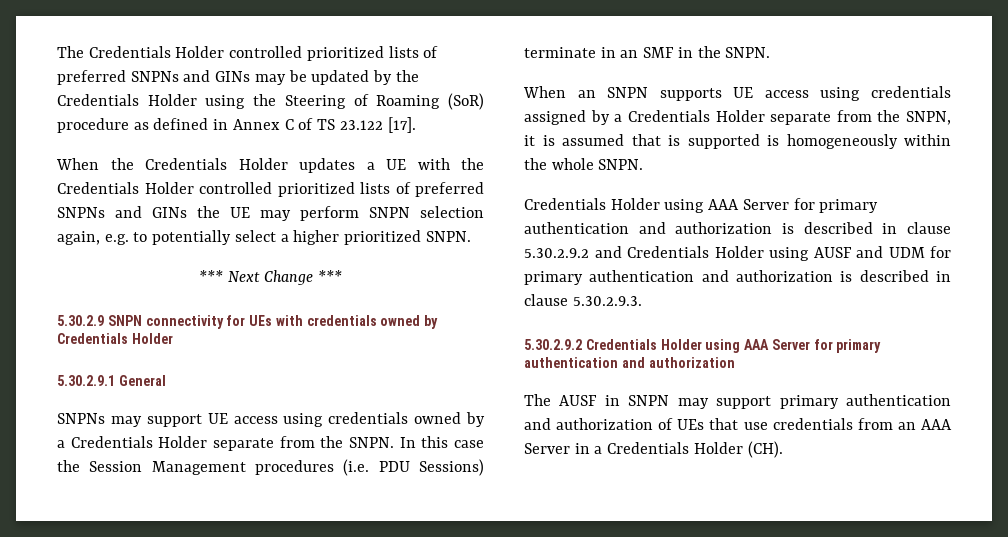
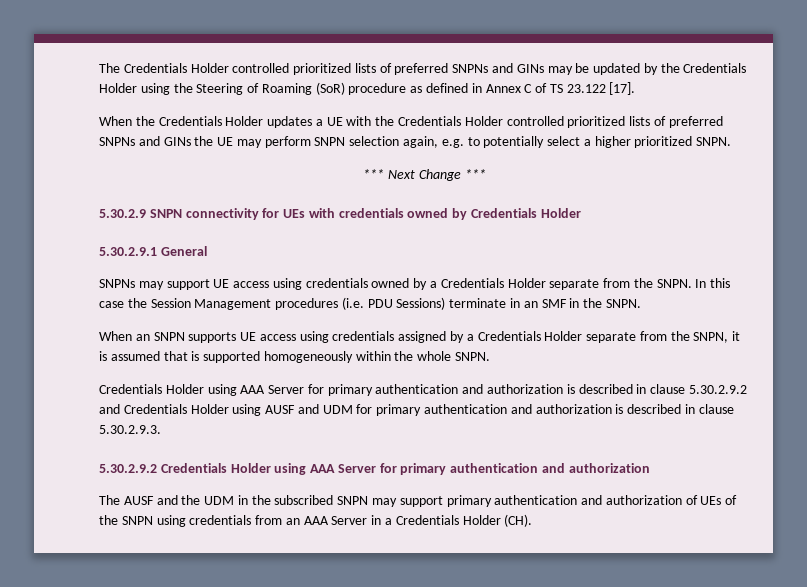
- When an SNPN supports UE access using credentials assigned by a Credentials Holder separate from the SNPN, it is assumed that is supported is homogeneously within the whole SNPN.
+ When an SNPN supports UE access using credentials assigned by a Credentials Holder separate from the SNPN, it is assumed that is supported homogeneously within the whole SNPN.
- The AUSF in SNPN may support primary authentication and authorization of UEs that use credentials from an AAA Server in a Credentials Holder (CH).
+ The AUSF and the UDM in the subscribed SNPN may support primary authentication and authorization of UEs of the SNPN using credentials from an AAA Server in a Credentials Holder (CH).

